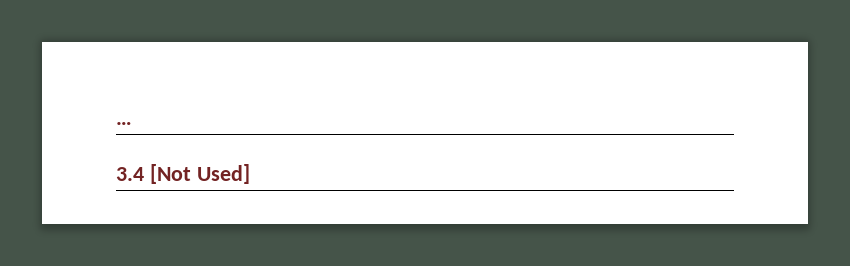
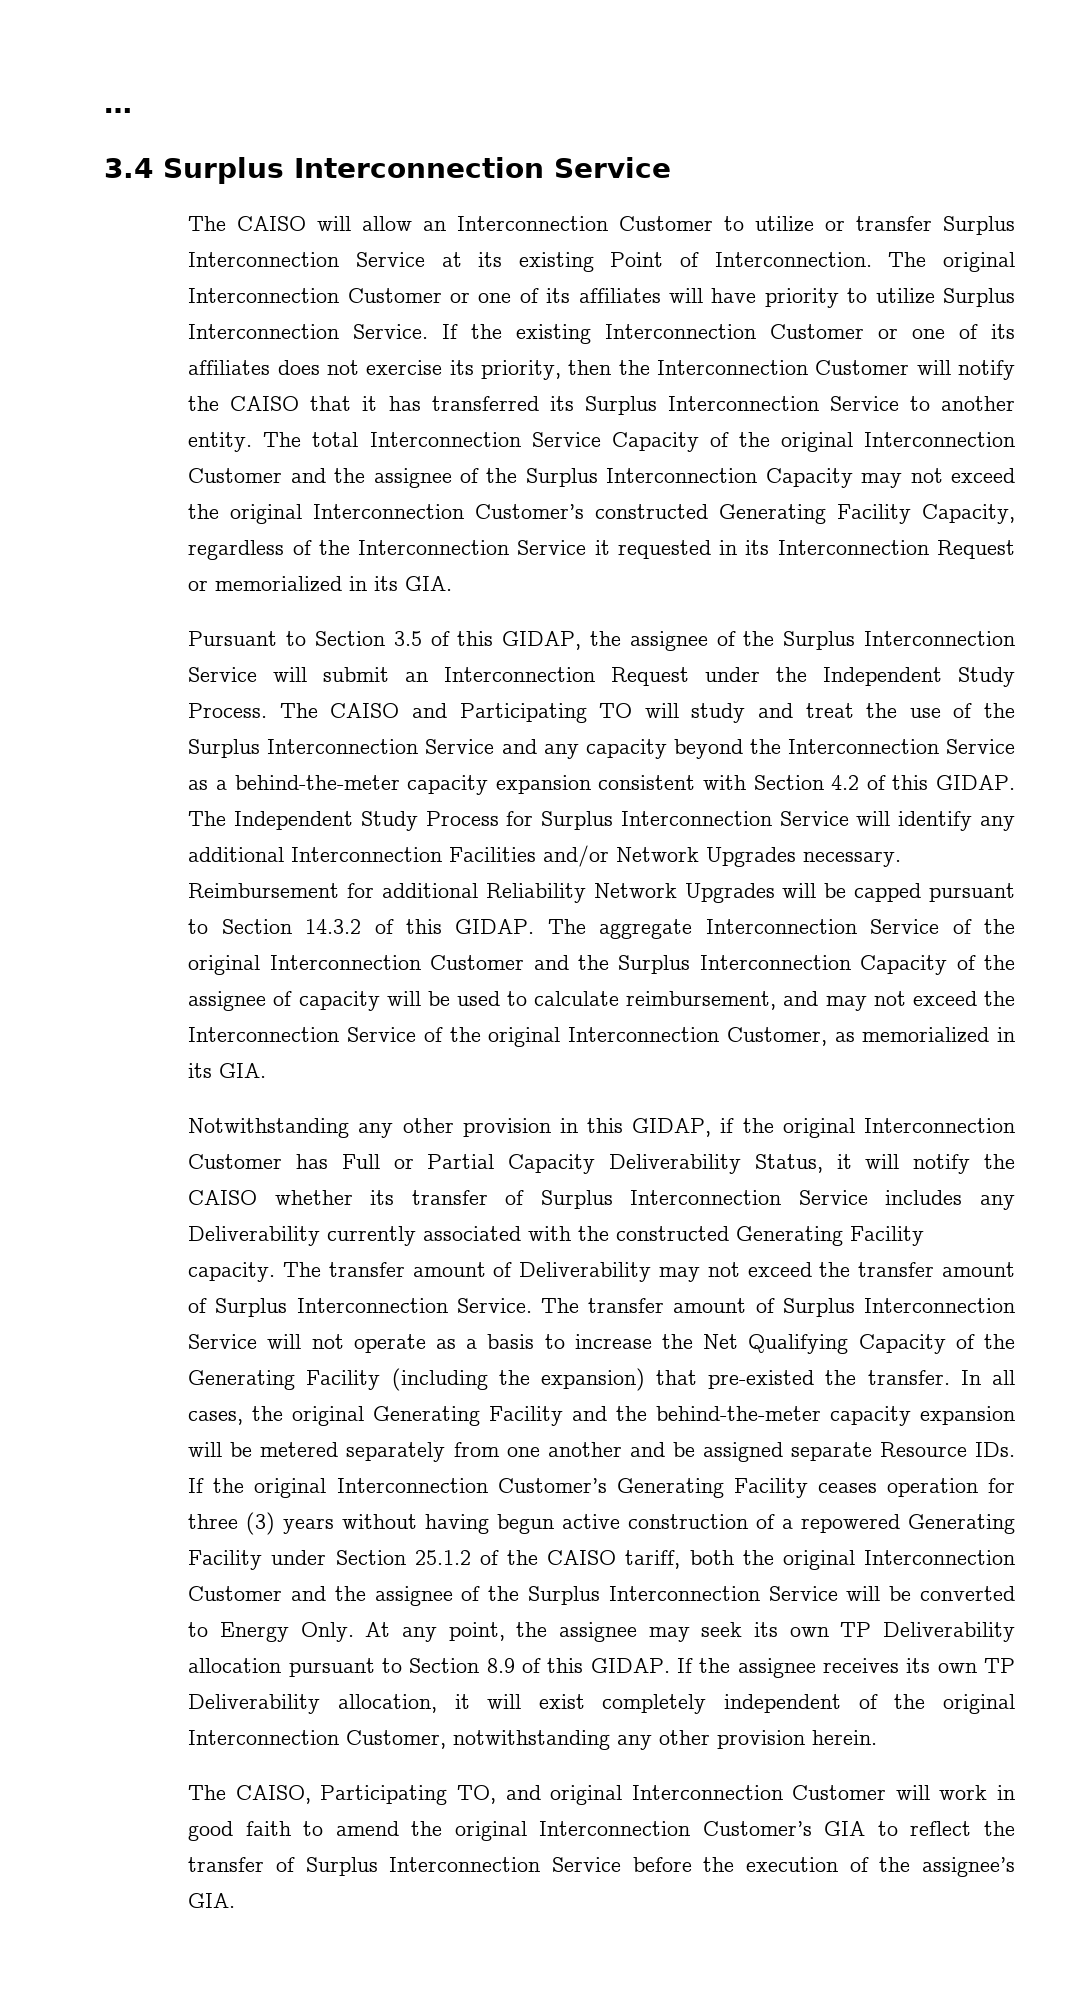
- 3.4 [Not Used]
+ 3.4 Surplus Interconnection Service
+ The CAISO will allow an Interconnection Customer to utilize or transfer Surplus Interconnection Service at its existing Point of Interconnection. The original Interconnection Customer or one of its affiliates will have priority to utilize Surplus Interconnection Service. If the existing Interconnection Customer or one of its affiliates does not exercise its priority, then the Interconnection Customer will notify the CAISO that it has transferred its Surplus Interconnection Service to another entity. The total Interconnection Service Capacity of the original Interconnection Customer and the assignee of the Surplus Interconnection Capacity may not exceed the original Interconnection Customer’s constructed Generating Facility Capacity, regardless of the Interconnection Service it requested in its Interconnection Request or memorialized in its GIA.
+ Pursuant to Section 3.5 of this GIDAP, the assignee of the Surplus Interconnection Service will submit an Interconnection Request under the Independent Study Process. The CAISO and Participating TO will study and treat the use of the Surplus Interconnection Service and any capacity beyond the Interconnection Service as a behind-the-meter capacity expansion consistent with Section 4.2 of this GIDAP. The Independent Study Process for Surplus Interconnection Service will identify any additional Interconnection Facilities and/or Network Upgrades necessary. Reimbursement for additional Reliability Network Upgrades will be capped pursuant to Section 14.3.2 of this GIDAP. The aggregate Interconnection Service of the original Interconnection Customer and the Surplus Interconnection Capacity of the assignee of capacity will be used to calculate reimbursement, and may not exceed the Interconnection Service of the original Interconnection Customer, as memorialized in its GIA.
+ Notwithstanding any other provision in this GIDAP, if the original Interconnection Customer has Full or Partial Capacity Deliverability Status, it will notify the CAISO whether its transfer of Surplus Interconnection Service includes any Deliverability currently associated with the constructed Generating Facility capacity. The transfer amount of Deliverability may not exceed the transfer amount of Surplus Interconnection Service. The transfer amount of Surplus Interconnection Service will not operate as a basis to increase the Net Qualifying Capacity of the Generating Facility (including the expansion) that pre-existed the transfer. In all cases, the original Generating Facility and the behind-the-meter capacity expansion will be metered separately from one another and be assigned separate Resource IDs. If the original Interconnection Customer’s Generating Facility ceases operation for three (3) years without having begun active construction of a repowered Generating Facility under Section 25.1.2 of the CAISO tariff, both the original Interconnection Customer and the assignee of the Surplus Interconnection Service will be converted to Energy Only. At any point, the assignee may seek its own TP Deliverability allocation pursuant to Section 8.9 of this GIDAP. If the assignee receives its own TP Deliverability allocation, it will exist completely independent of the original Interconnection Customer, notwithstanding any other provision herein.
+ The CAISO, Participating TO, and original Interconnection Customer will work in good faith to amend the original Interconnection Customer’s GIA to reflect the transfer of Surplus Interconnection Service before the execution of the assignee’s GIA.

